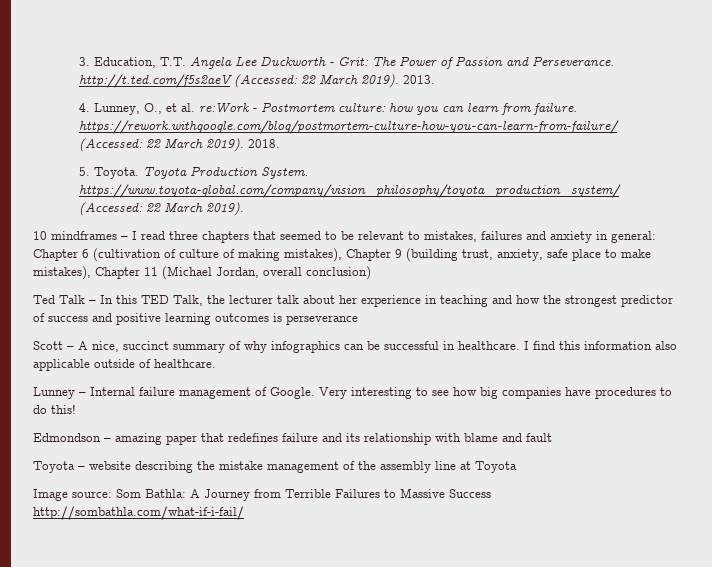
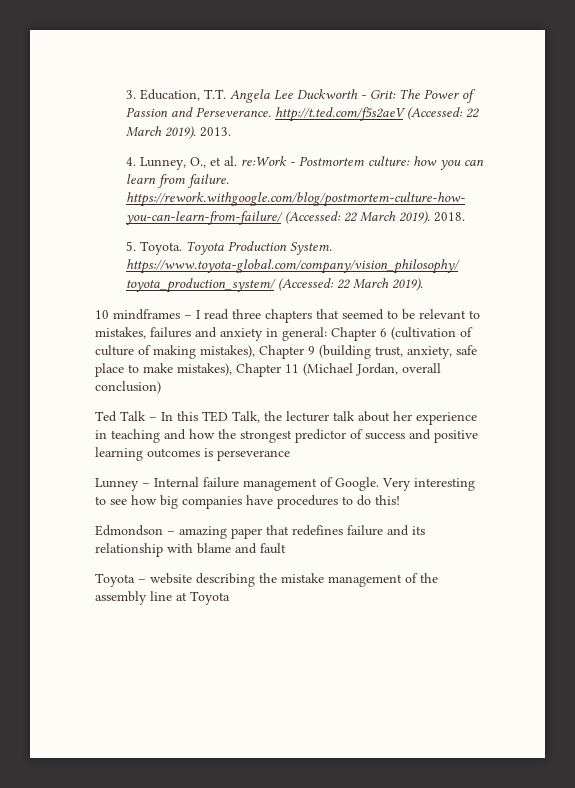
- Scott – A nice, succinct summary of why infographics can be successful in healthcare. I find this information also applicable outside of healthcare.
- Image source: Som Bathla: A Journey from Terrible Failures to Massive Success http://sombathla.com/what-if-i-fail/

